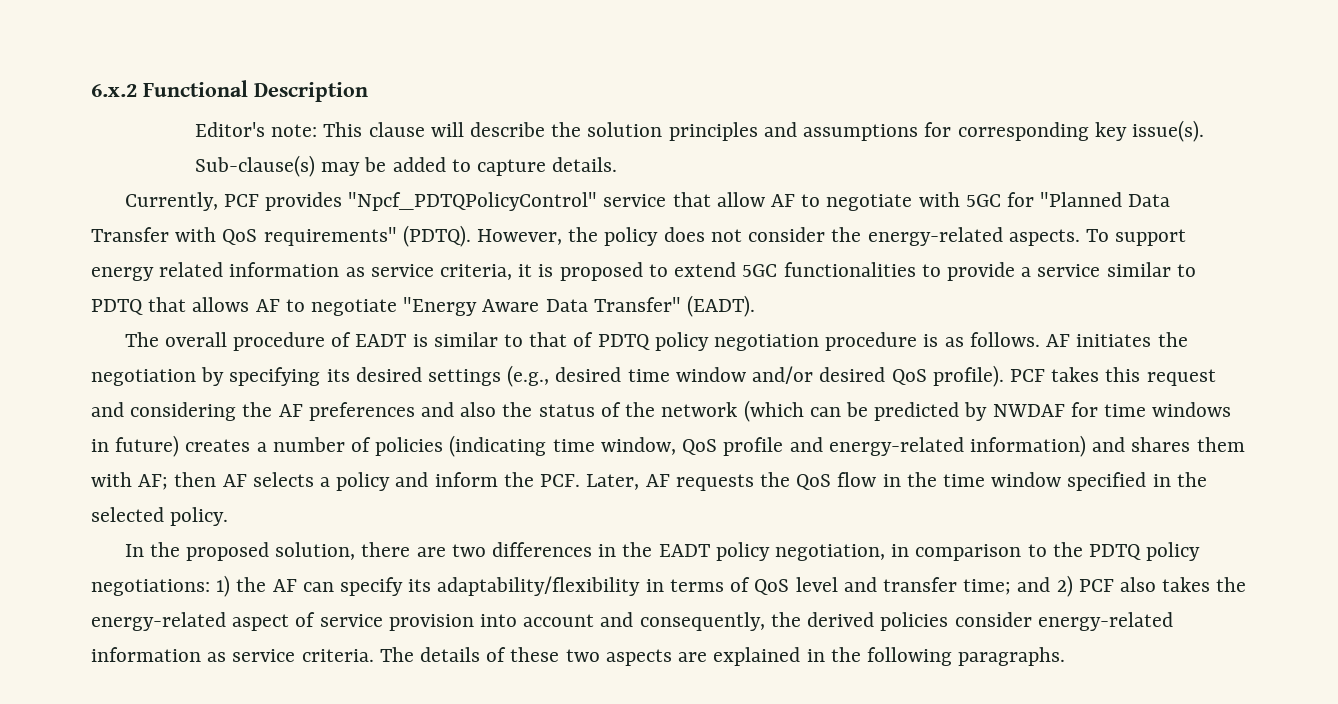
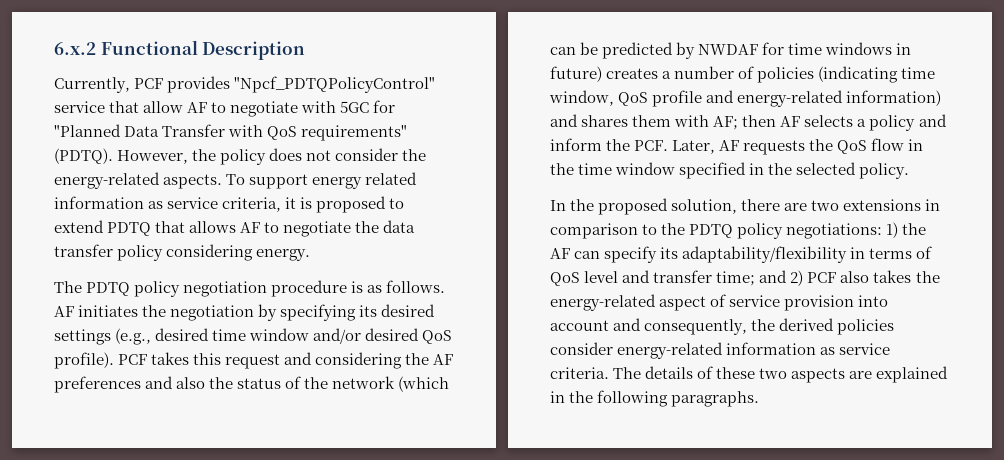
- Editor's note: This clause will describe the solution principles and assumptions for corresponding key issue(s). Sub-clause(s) may be added to capture details.
- To support energy related information as service criteria, it is proposed to extend 5GC functionalities to provide a service similar to PDTQ that allows AF to negotiate "Energy Aware Data Transfer" (EADT).
- The overall procedure of EADT is similar to that of PDTQ policy negotiation procedure is as follows.
+ To support energy related information as service criteria, it is proposed to extend PDTQ that allows AF to negotiate the data transfer policy considering energy.
+ The PDTQ policy negotiation procedure is as follows.
- In the proposed solution, there are two differences in the EADT policy negotiation, in comparison to the PDTQ policy negotiations: 1) the AF can specify its adaptability/flexibility in terms of QoS level and transfer time; and 2) PCF also takes the energy-related aspect of service provision into account and consequently, the derived policies consider energy-related information as service criteria.
+ In the proposed solution, there are two extensions in comparison to the PDTQ policy negotiations: 1) the AF can specify its adaptability/flexibility in terms of QoS level and transfer time; and 2) PCF also takes the energy-related aspect of service provision into account and consequently, the derived policies consider energy-related information as service criteria.

